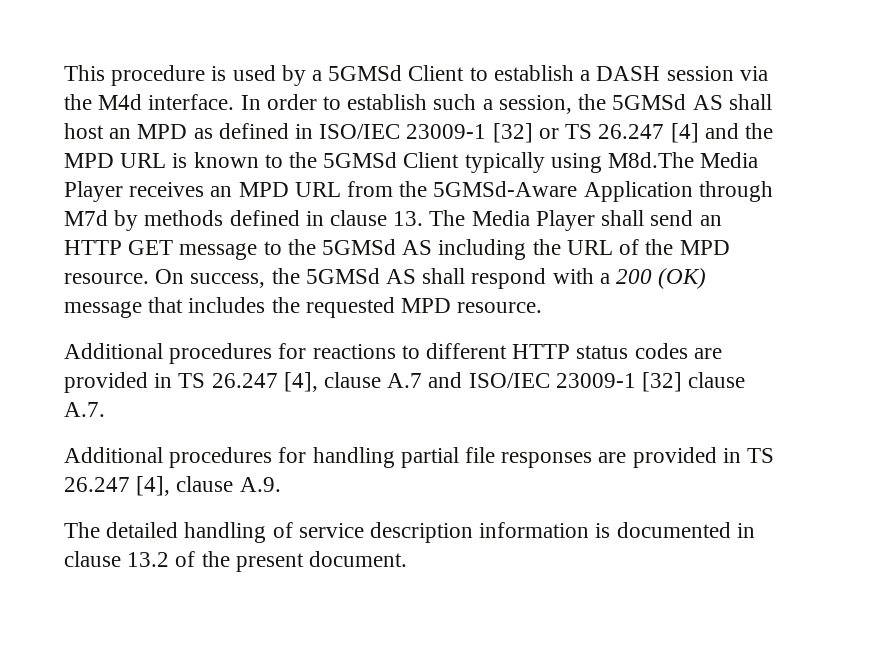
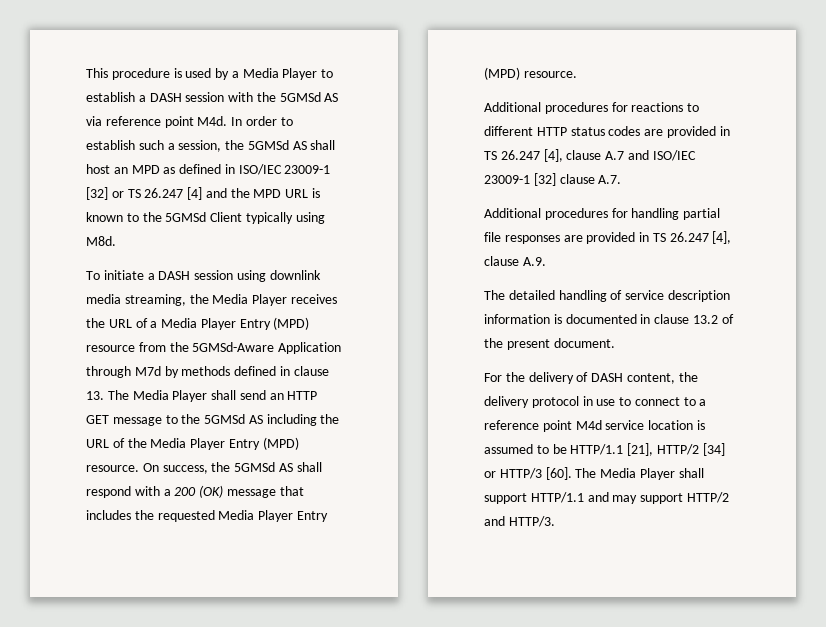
- This procedure is used by a 5GMSd Client to establish a DASH session via the M4d interface. In order to establish such a session, the 5GMSd AS shall host an MPD as defined in ISO/IEC 23009-1 [32] or TS 26.247 [4] and the MPD URL is known to the 5GMSd Client typically using M8d.The Media Player receives an MPD URL from the 5GMSd-Aware Application through M7d by methods defined in clause 13. The Media Player shall send an HTTP GET message to the 5GMSd AS including the URL of the MPD resource.
+ This procedure is used by a Media Player to establish a DASH session with the 5GMSd AS via reference point M4d. In order to establish such a session, the 5GMSd AS shall host an MPD as defined in ISO/IEC 23009-1 [32] or TS 26.247 [4] and the MPD URL is known to the 5GMSd Client typically using M8d.
+ To initiate a DASH session using downlink media streaming, the Media Player receives the URL of a Media Player Entry (MPD) resource from the 5GMSd-Aware Application through M7d by methods defined in clause 13. The Media Player shall send an HTTP GET message to the 5GMSd AS including the URL of the Media Player Entry (MPD) resource.
- On success, the 5GMSd AS shall respond with a 200 (OK) message that includes the requested MPD resource.
+ On success, the 5GMSd AS shall respond with a 200 (OK) message that includes the requested Media Player Entry (MPD) resource.
+ For the delivery of DASH content, the delivery protocol in use to connect to a reference point M4d service location is assumed to be HTTP/1.1 [21], HTTP/2 [34] or HTTP/3 [60]. The Media Player shall support HTTP/1.1 and may support HTTP/2 and HTTP/3.

